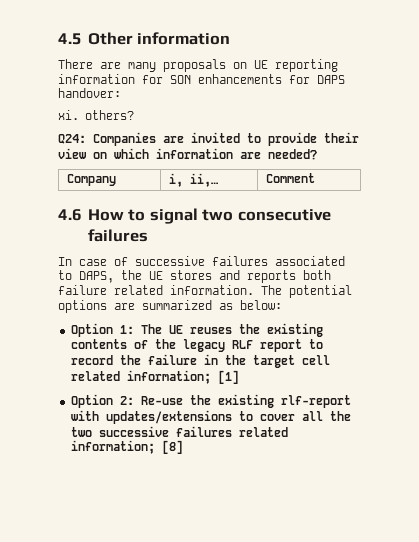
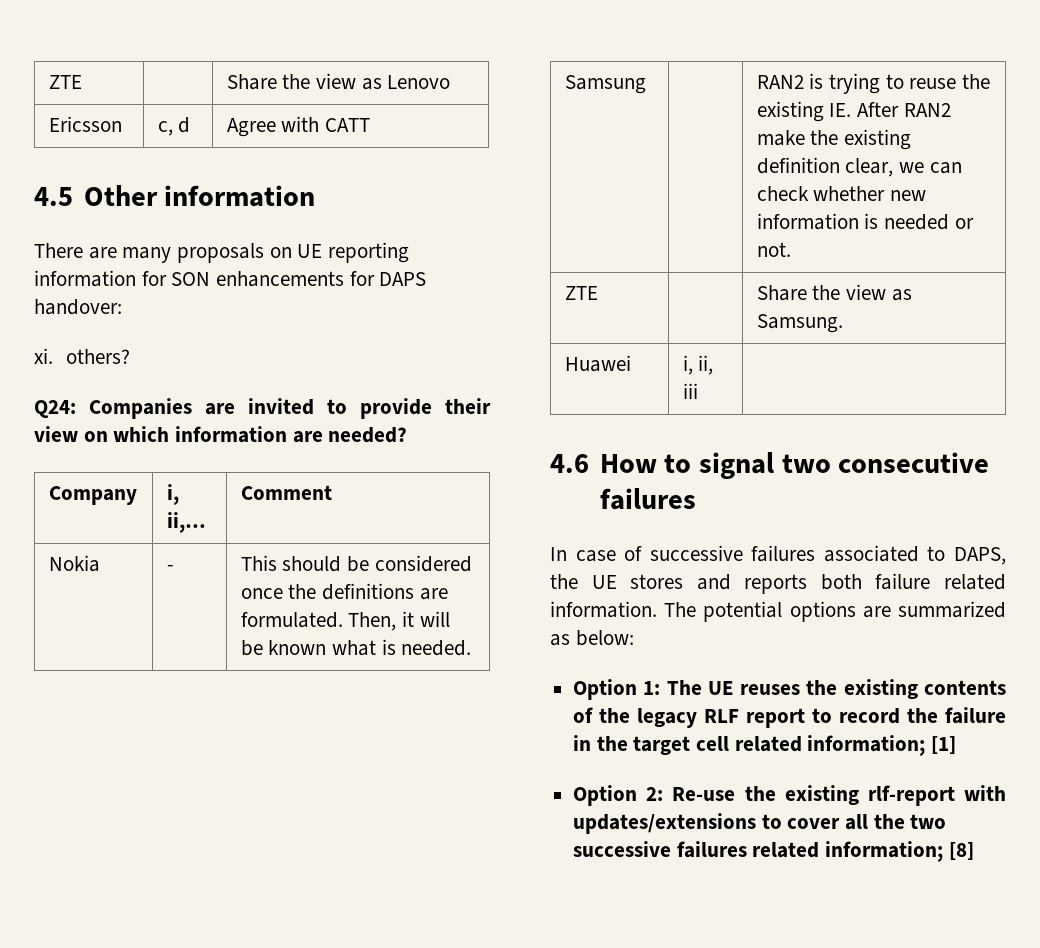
+ ZTE | | Share the view as Lenovo
+ Ericsson | c, d | Agree with CATT
+ Nokia | - | This should be considered once the definitions are formulated. Then, it will be known what is needed.
+ Samsung | | RAN2 is trying to reuse the existing IE. After RAN2 make the existing definition clear, we can check whether new information is needed or not.
+ ZTE | | Share the view as Samsung.
+ Huawei | i, ii, iii |

